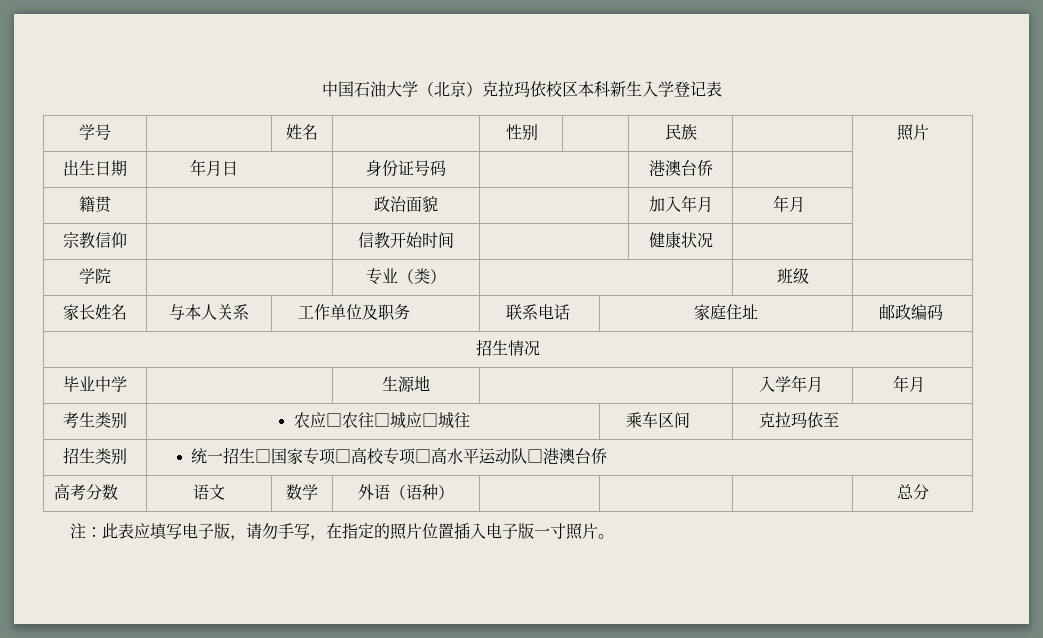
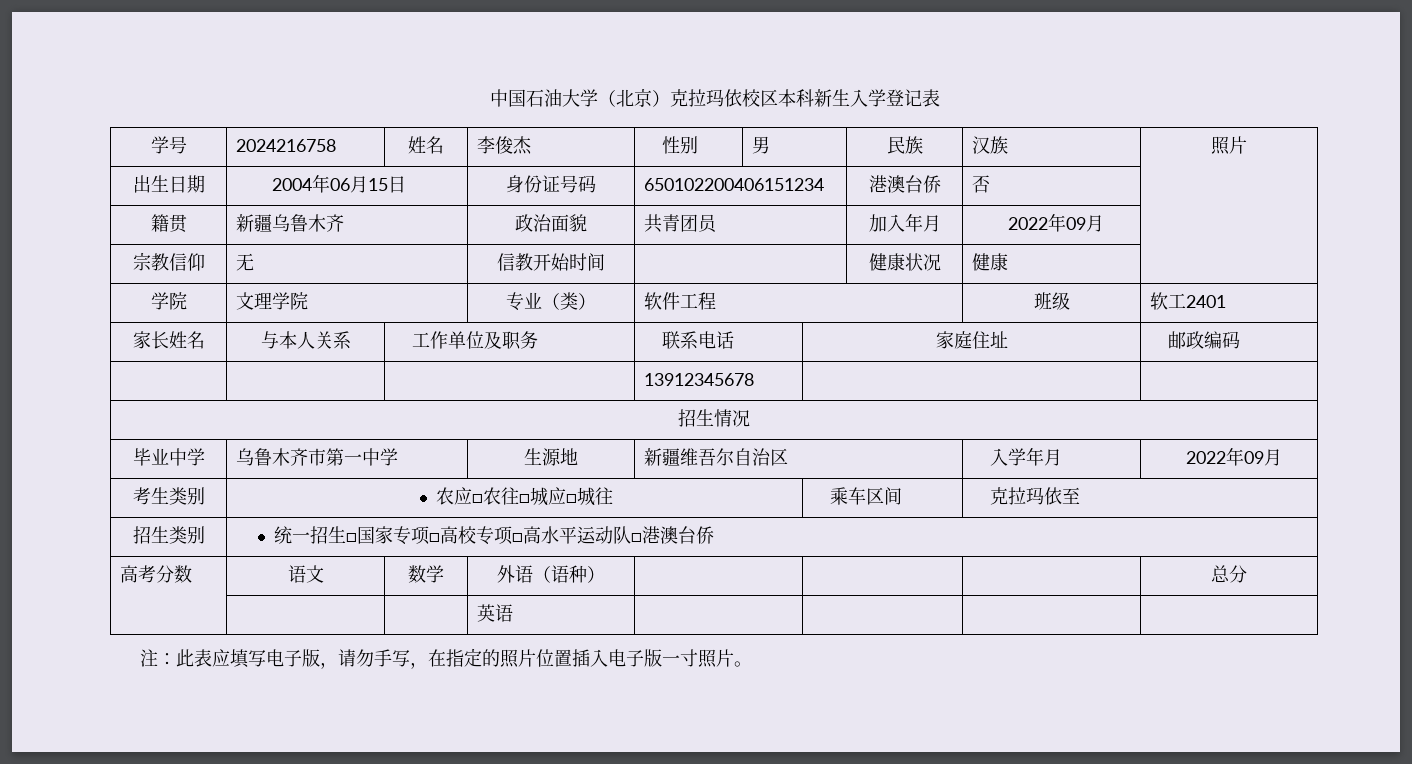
- 学号 | | 姓名 | | 性别 | | 民族 | | 照片
+ 学号 | 2024216758 | 姓名 | 李俊杰 | 性别 | 男 | 民族 | 汉族 | 照片
- 出生日期 | 年月日 | 身份证号码 | | 港澳台侨 | |
+ 出生日期 | 2004年06月15日 | 身份证号码 | 650102200406151234 | 港澳台侨 | 否 |
- 籍贯 | | 政治面貌 | | 加入年月 | 年月 |
+ 籍贯 | 新疆乌鲁木齐 | 政治面貌 | 共青团员 | 加入年月 | 2022年09月 |
- 宗教信仰 | | 信教开始时间 | | 健康状况 | |
- 学院 | | 专业（类） | | 班级 |
+ 宗教信仰 | 无 | 信教开始时间 | | 健康状况 | 健康 |
+ 学院 | 文理学院 | 专业（类） | 软件工程 | 班级 | 软工2401
+ | | | 13912345678 | |
- 毕业中学 | | 生源地 | | 入学年月 | 年月
+ 毕业中学 | 乌鲁木齐市第一中学 | 生源地 | 新疆维吾尔自治区 | 入学年月 | 2022年09月
+ | | | 英语 | | | |

